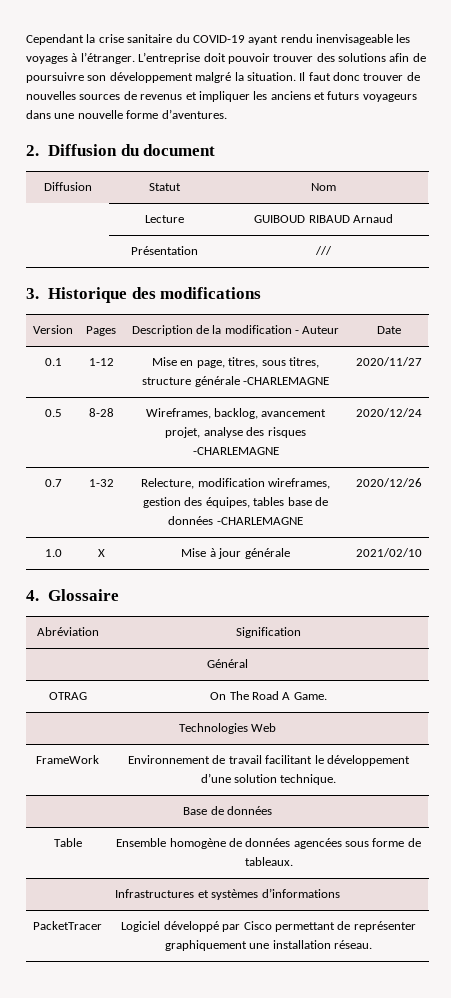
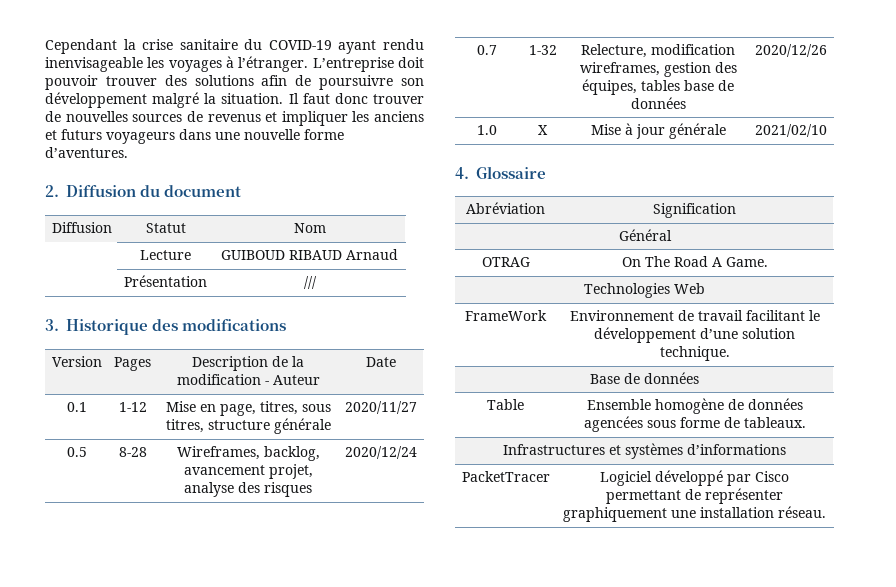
- 0.1 | 1-12 | Mise en page, titres, sous titres, structure générale -CHARLEMAGNE | 2020/11/27
+ 0.1 | 1-12 | Mise en page, titres, sous titres, structure générale | 2020/11/27
- 0.5 | 8-28 | Wireframes, backlog, avancement projet, analyse des risques -CHARLEMAGNE | 2020/12/24
+ 0.5 | 8-28 | Wireframes, backlog, avancement projet, analyse des risques | 2020/12/24
- 0.7 | 1-32 | Relecture, modification wireframes, gestion des équipes, tables base de données -CHARLEMAGNE | 2020/12/26
+ 0.7 | 1-32 | Relecture, modification wireframes, gestion des équipes, tables base de données | 2020/12/26

